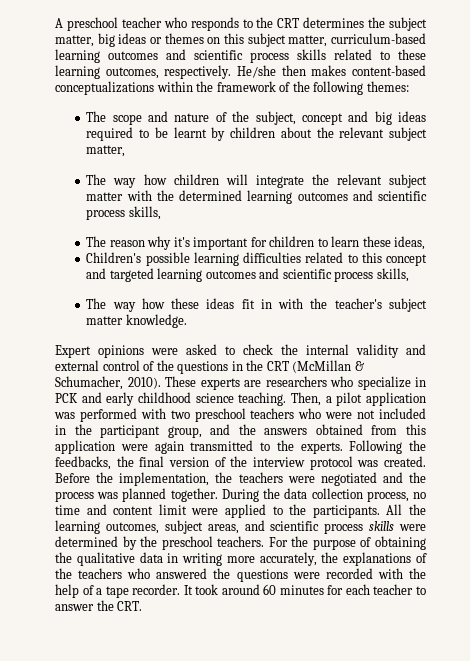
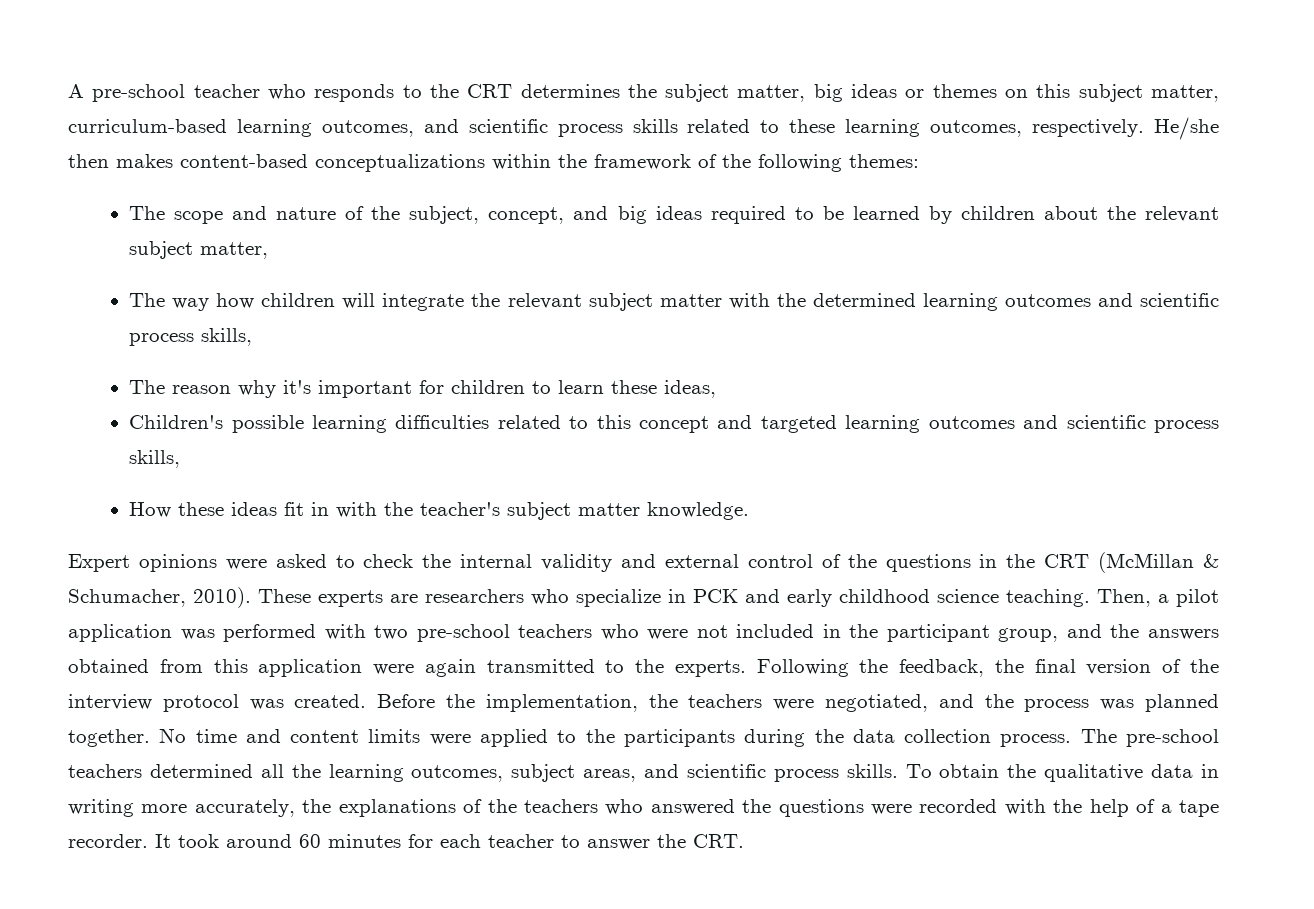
- A preschool teacher who responds to the CRT determines the subject matter, big ideas or themes on this subject matter, curriculum-based learning outcomes and scientific process skills related to these learning outcomes, respectively.
+ A pre-school teacher who responds to the CRT determines the subject matter, big ideas or themes on this subject matter, curriculum-based learning outcomes, and scientific process skills related to these learning outcomes, respectively.
- The scope and nature of the subject, concept and big ideas required to be learnt by children about the relevant subject matter,
+ The scope and nature of the subject, concept, and big ideas required to be learned by children about the relevant subject matter,
- The way how these ideas fit in with the teacher's subject matter knowledge.
+ How these ideas fit in with the teacher's subject matter knowledge.
- Then, a pilot application was performed with two preschool teachers who were not included in the participant group, and the answers obtained from this application were again transmitted to the experts.
+ Then, a pilot application was performed with two pre-school teachers who were not included in the participant group, and the answers obtained from this application were again transmitted to the experts.
- Following the feedbacks, the final version of the interview protocol was created.
+ Following the feedback, the final version of the interview protocol was created.
- Before the implementation, the teachers were negotiated and the process was planned together.
+ Before the implementation, the teachers were negotiated, and the process was planned together.
- During the data collection process, no time and content limit were applied to the participants. All the learning outcomes, subject areas, and scientific process skills were determined by the preschool teachers. For the purpose of obtaining the qualitative data in writing more accurately, the explanations of the teachers who answered the questions were recorded with the help of a tape recorder.
+ No time and content limits were applied to the participants during the data collection process. The pre-school teachers determined all the learning outcomes, subject areas, and scientific process skills. To obtain the qualitative data in writing more accurately, the explanations of the teachers who answered the questions were recorded with the help of a tape recorder.

